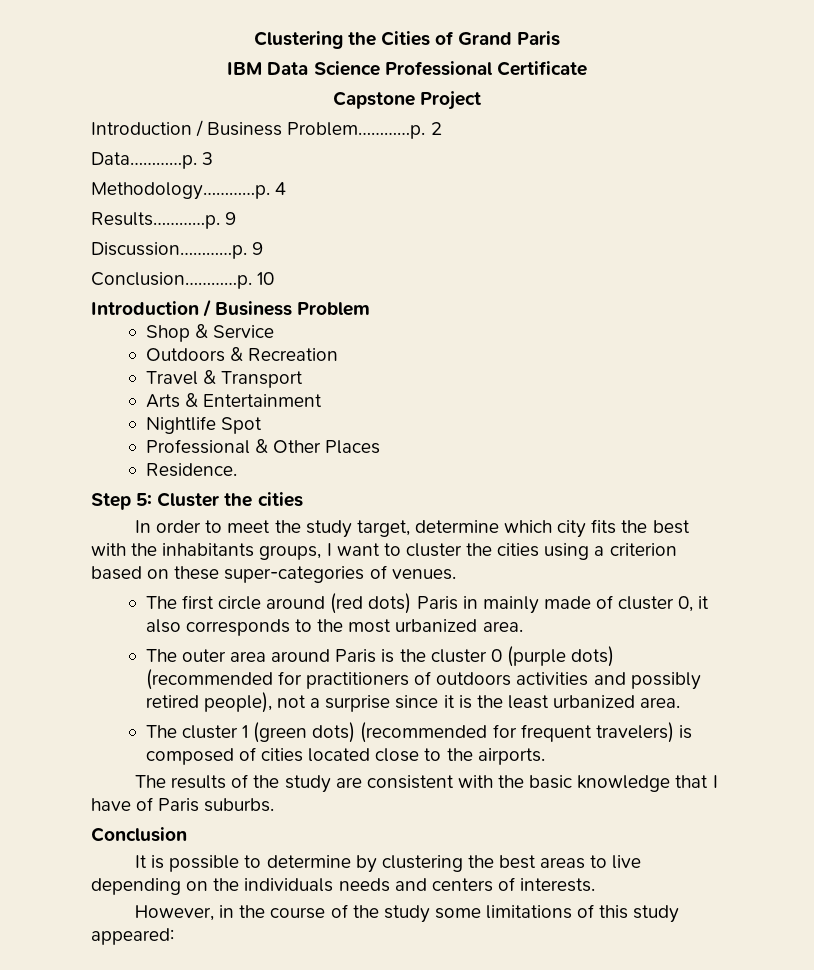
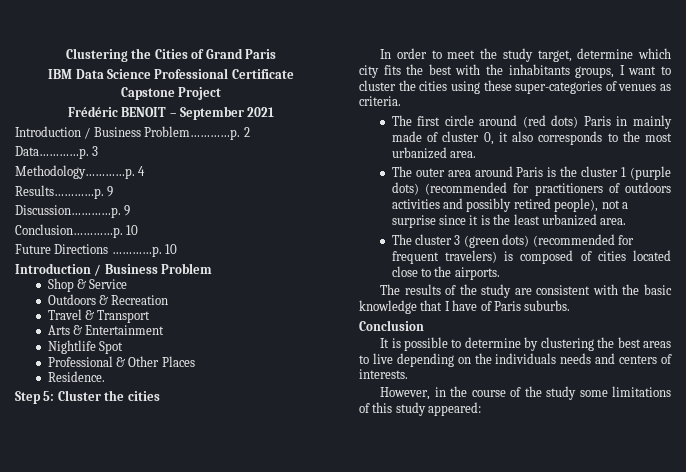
+ Frédéric BENOIT – September 2021
+ Future Directions …………p. 10
- In order to meet the study target, determine which city fits the best with the inhabitants groups, I want to cluster the cities using a criterion based on these super-categories of venues.
+ In order to meet the study target, determine which city fits the best with the inhabitants groups, I want to cluster the cities using these super-categories of venues as criteria.
- The outer area around Paris is the cluster 0 (purple dots) (recommended for practitioners of outdoors activities and possibly retired people), not a surprise since it is the least urbanized area.
+ The outer area around Paris is the cluster 1 (purple dots) (recommended for practitioners of outdoors activities and possibly retired people), not a surprise since it is the least urbanized area.
- The cluster 1 (green dots) (recommended for frequent travelers) is composed of cities located close to the airports.
+ The cluster 3 (green dots) (recommended for frequent travelers) is composed of cities located close to the airports.

